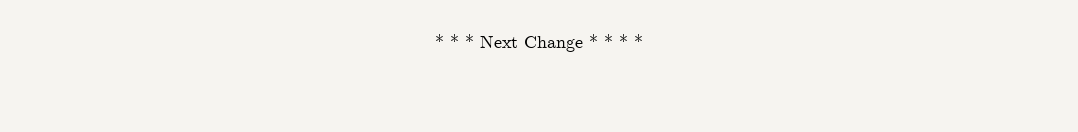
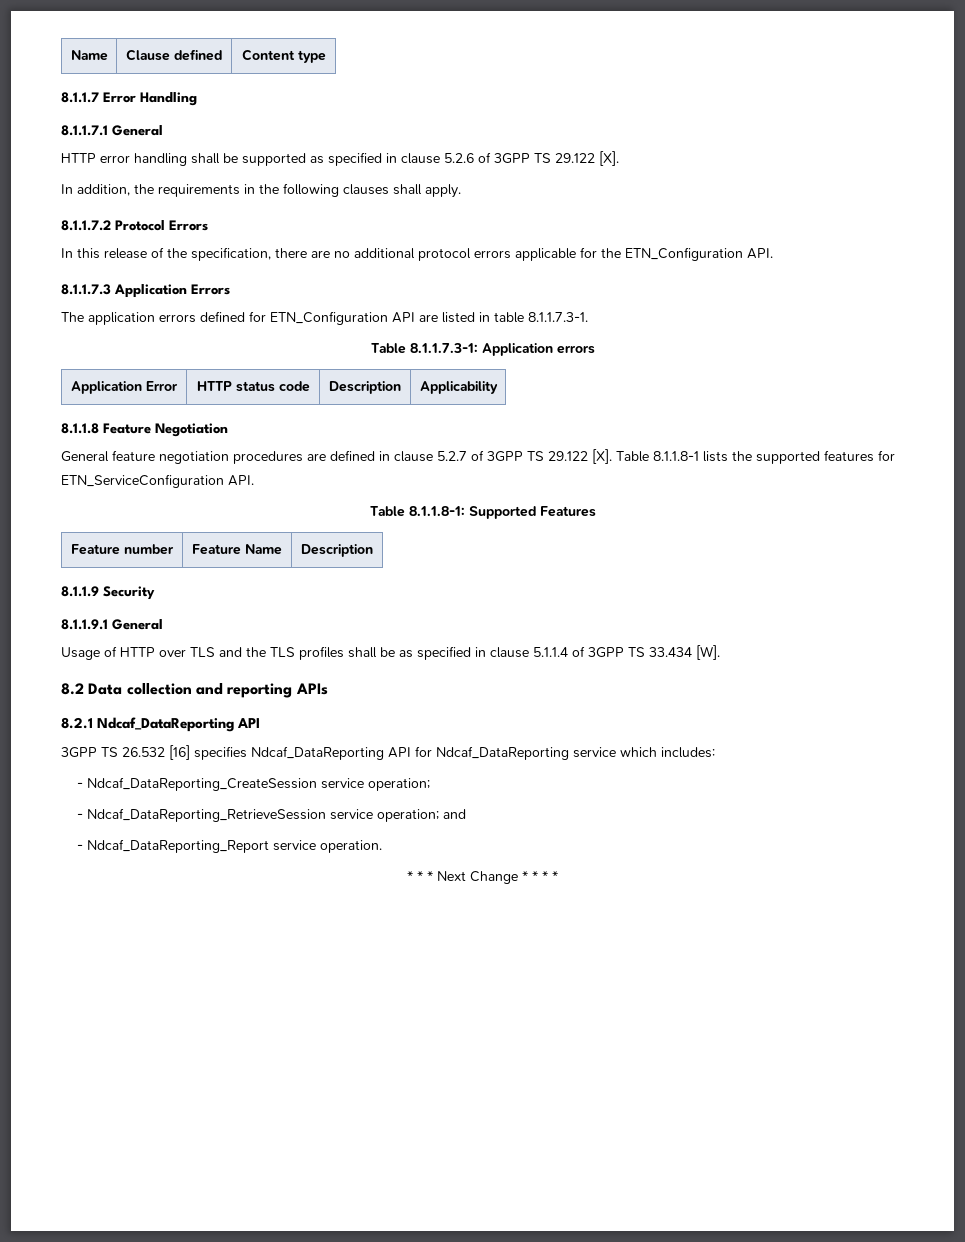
+ Name | Clause defined | Content type
+ 8.1.1.7 Error Handling
+ 8.1.1.7.1 General
+ HTTP error handling shall be supported as specified in clause 5.2.6 of 3GPP TS 29.122 [X].
+ In addition, the requirements in the following clauses shall apply.
+ 8.1.1.7.2 Protocol Errors
+ In this release of the specification, there are no additional protocol errors applicable for the ETN_Configuration API.
+ 8.1.1.7.3 Application Errors
+ The application errors defined for ETN_Configuration API are listed in table 8.1.1.7.3-1.
+ Table 8.1.1.7.3-1: Application errors
+ Application Error | HTTP status code | Description | Applicability
+ 8.1.1.8 Feature Negotiation
+ General feature negotiation procedures are defined in clause 5.2.7 of 3GPP TS 29.122 [X]. Table 8.1.1.8-1 lists the supported features for ETN_ServiceConfiguration API.
+ Table 8.1.1.8-1: Supported Features
+ Feature number | Feature Name | Description
+ 8.1.1.9 Security
+ 8.1.1.9.1 General
+ Usage of HTTP over TLS and the TLS profiles shall be as specified in clause 5.1.1.4 of 3GPP TS 33.434 [W].
+ 8.2 Data collection and reporting APIs
+ 8.2.1 Ndcaf_DataReporting API
+ 3GPP TS 26.532 [16] specifies Ndcaf_DataReporting API for Ndcaf_DataReporting service which includes:
+ - Ndcaf_DataReporting_CreateSession service operation;
+ - Ndcaf_DataReporting_RetrieveSession service operation; and
+ - Ndcaf_DataReporting_Report service operation.

